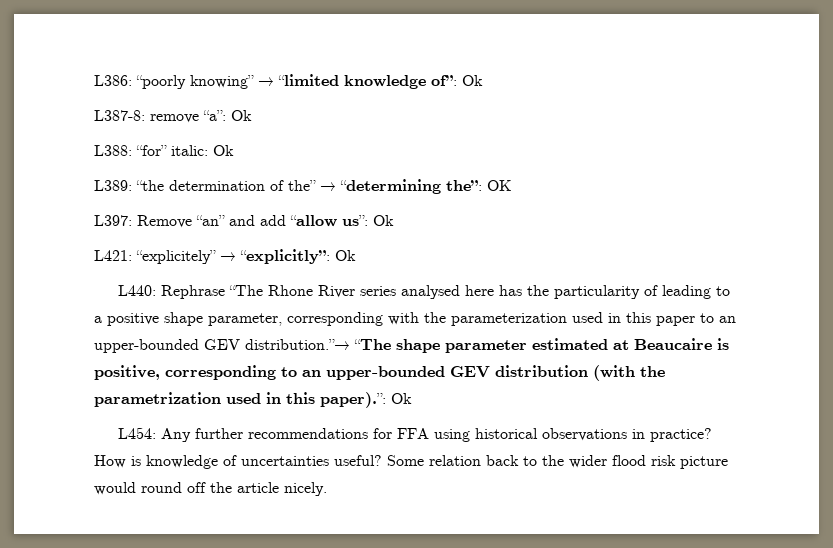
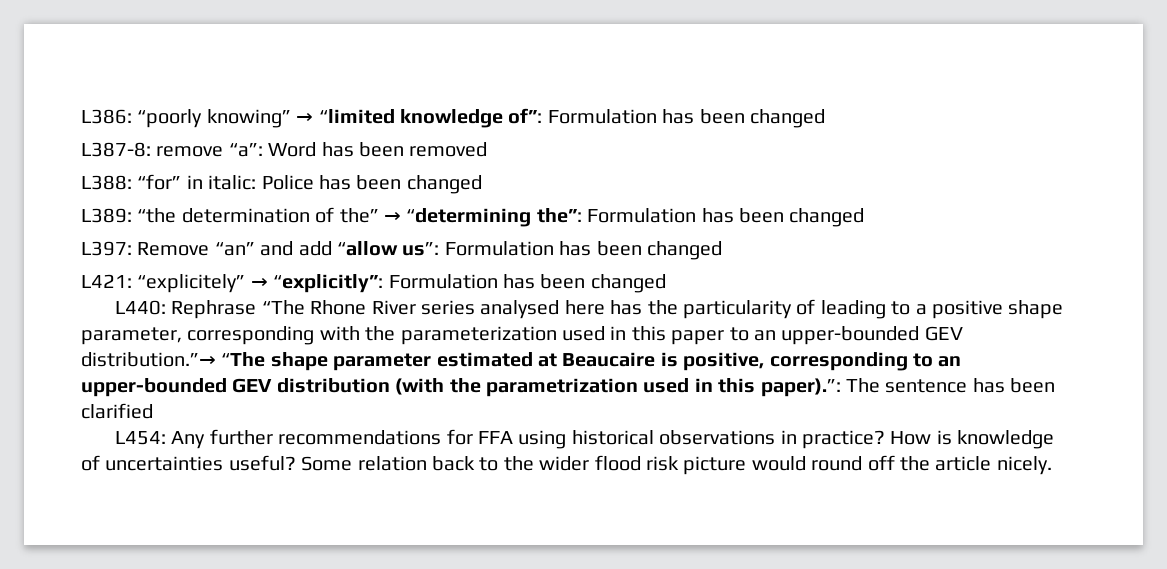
- L386: “poorly knowing” → “limited knowledge of”: Ok
+ L386: “poorly knowing” → “limited knowledge of”: Formulation has been changed
- L387-8: remove “a”: Ok
- L388: “for” italic: Ok
+ L387-8: remove “a”: Word has been removed
+ L388: “for” in italic: Police has been changed
- L389: “the determination of the” → “determining the”: OK
+ L389: “the determination of the” → “determining the”: Formulation has been changed
- L397: Remove “an” and add “allow us”: Ok
+ L397: Remove “an” and add “allow us”: Formulation has been changed
- L421: “explicitely” → “explicitly”: Ok
+ L421: “explicitely” → “explicitly”: Formulation has been changed
- L440: Rephrase “The Rhone River series analysed here has the particularity of leading to a positive shape parameter, corresponding with the parameterization used in this paper to an upper-bounded GEV distribution.”→ “The shape parameter estimated at Beaucaire is positive, corresponding to an upper-bounded GEV distribution (with the parametrization used in this paper).”: Ok
+ L440: Rephrase “The Rhone River series analysed here has the particularity of leading to a positive shape parameter, corresponding with the parameterization used in this paper to an upper-bounded GEV distribution.”→ “The shape parameter estimated at Beaucaire is positive, corresponding to an upper-bounded GEV distribution (with the parametrization used in this paper).”: The sentence has been clarified

